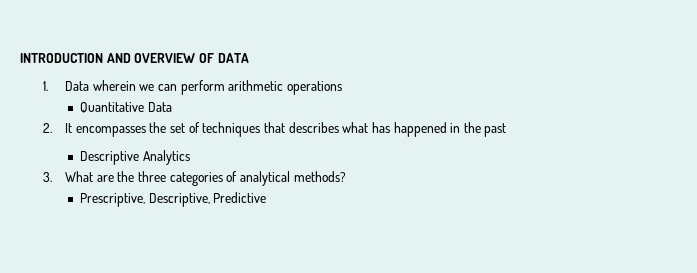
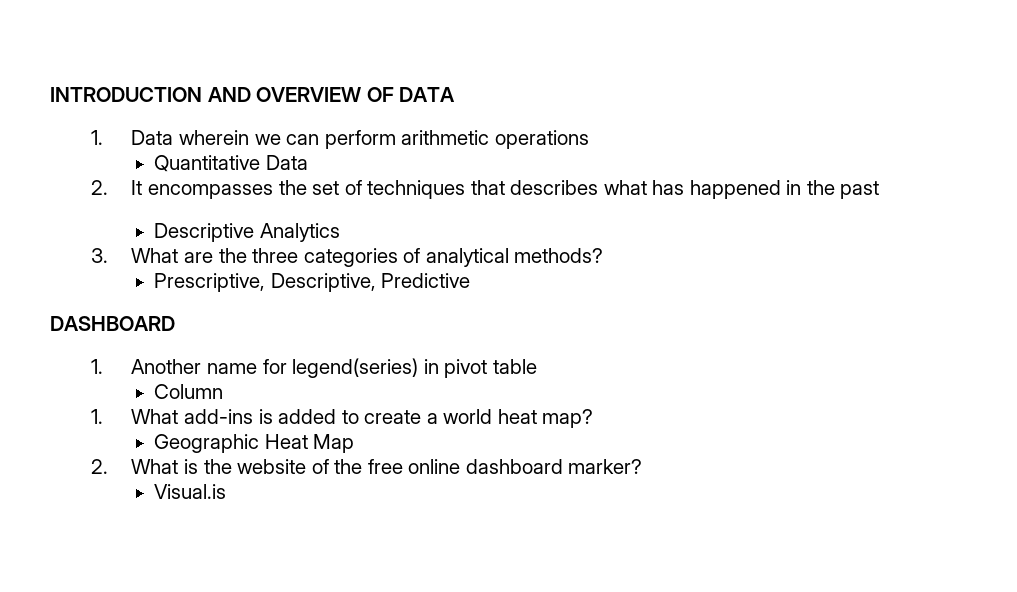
+ DASHBOARD
+ 1. Another name for legend(series) in pivot table
+ Column
+ 1. What add-ins is added to create a world heat map?
+ Geographic Heat Map
+ 2. What is the website of the free online dashboard marker?
+ Visual.is

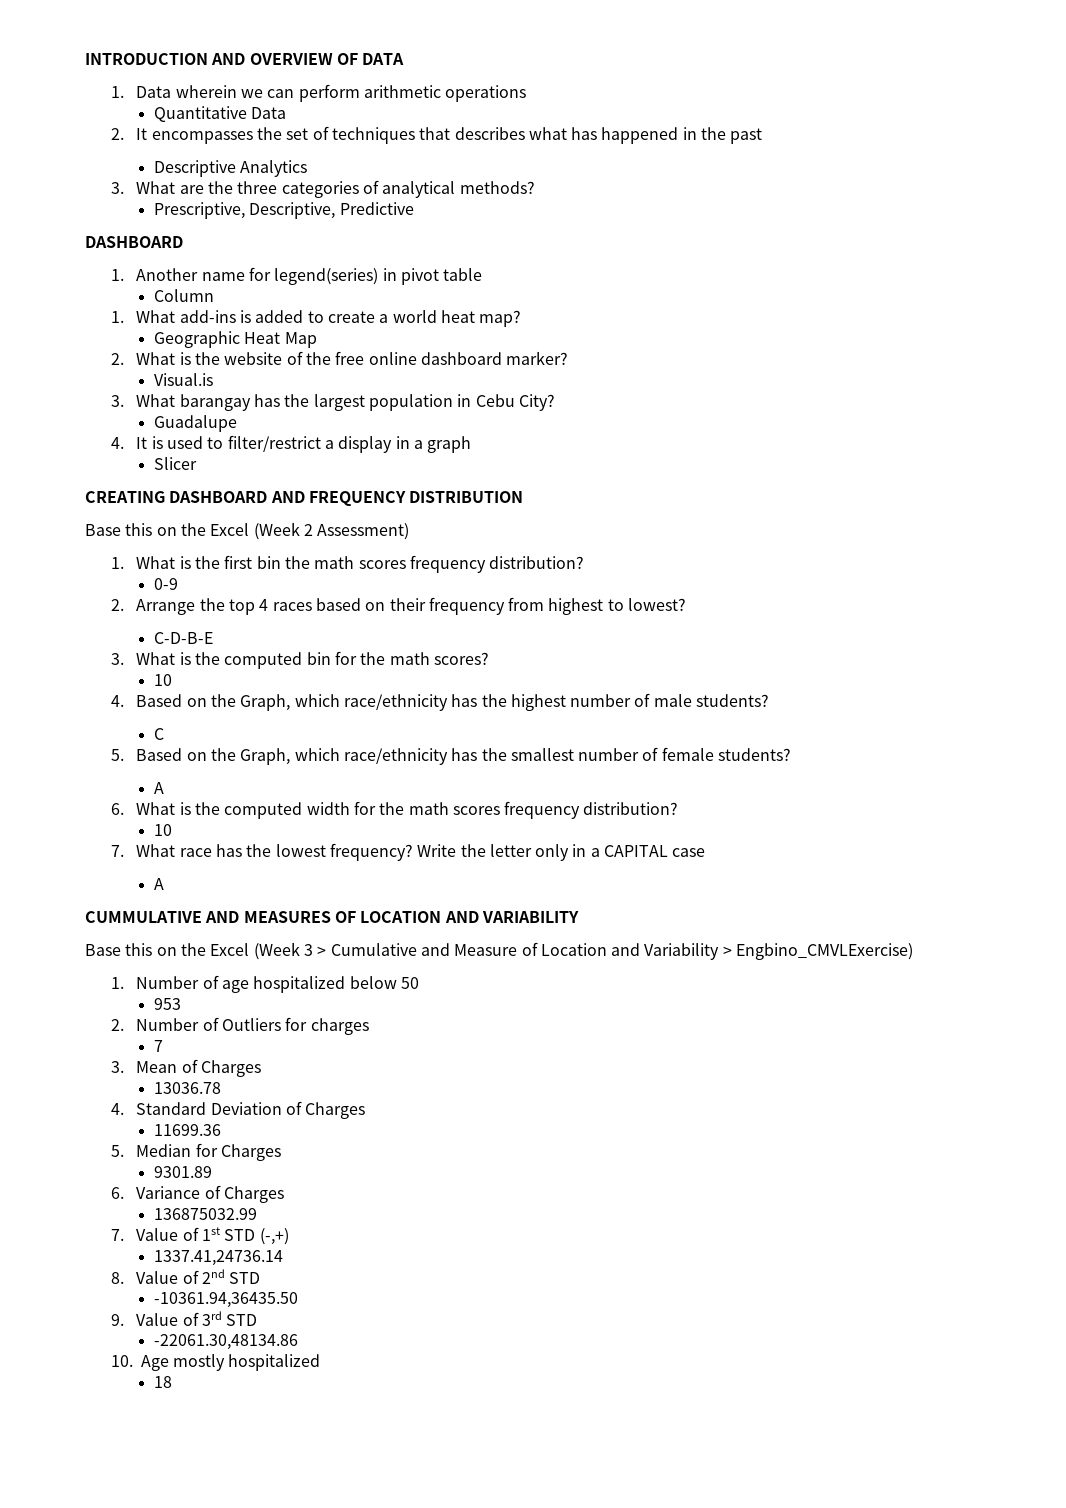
+ 3. What barangay has the largest population in Cebu City?
+ Guadalupe
+ 4. It is used to filter/restrict a display in a graph
+ Slicer
+ CREATING DASHBOARD AND FREQUENCY DISTRIBUTION
+ Base this on the Excel (Week 2 Assessment)
+ 1. What is the first bin the math scores frequency distribution?
+ 0-9
+ 2. Arrange the top 4 races based on their frequency from highest to lowest?
+ C-D-B-E
+ 3. What is the computed bin for the math scores?
+ 10
+ 4. Based on the Graph, which race/ethnicity has the highest number of male students?
+ C
+ 5. Based on the Graph, which race/ethnicity has the smallest number of female students?
+ A
+ 6. What is the computed width for the math scores frequency distribution?
+ 10
+ 7. What race has the lowest frequency? Write the letter only in a CAPITAL case
+ A
+ CUMMULATIVE AND MEASURES OF LOCATION AND VARIABILITY
+ Base this on the Excel (Week 3 > Cumulative and Measure of Location and Variability > Engbino_CMVLExercise)
+ 1. Number of age hospitalized below 50
+ 953
+ 2. Number of Outliers for charges
+ 7
+ 3. Mean of Charges
+ 13036.78
+ 4. Standard Deviation of Charges
+ 11699.36
+ 5. Median for Charges
+ 9301.89
+ 6. Variance of Charges
+ 136875032.99
+ 7. Value of 1st STD (-,+)
+ 1337.41,24736.14
+ 8. Value of 2nd STD
+ -10361.94,36435.50
+ 9. Value of 3rd STD
+ -22061.30,48134.86
+ 10. Age mostly hospitalized
+ 18

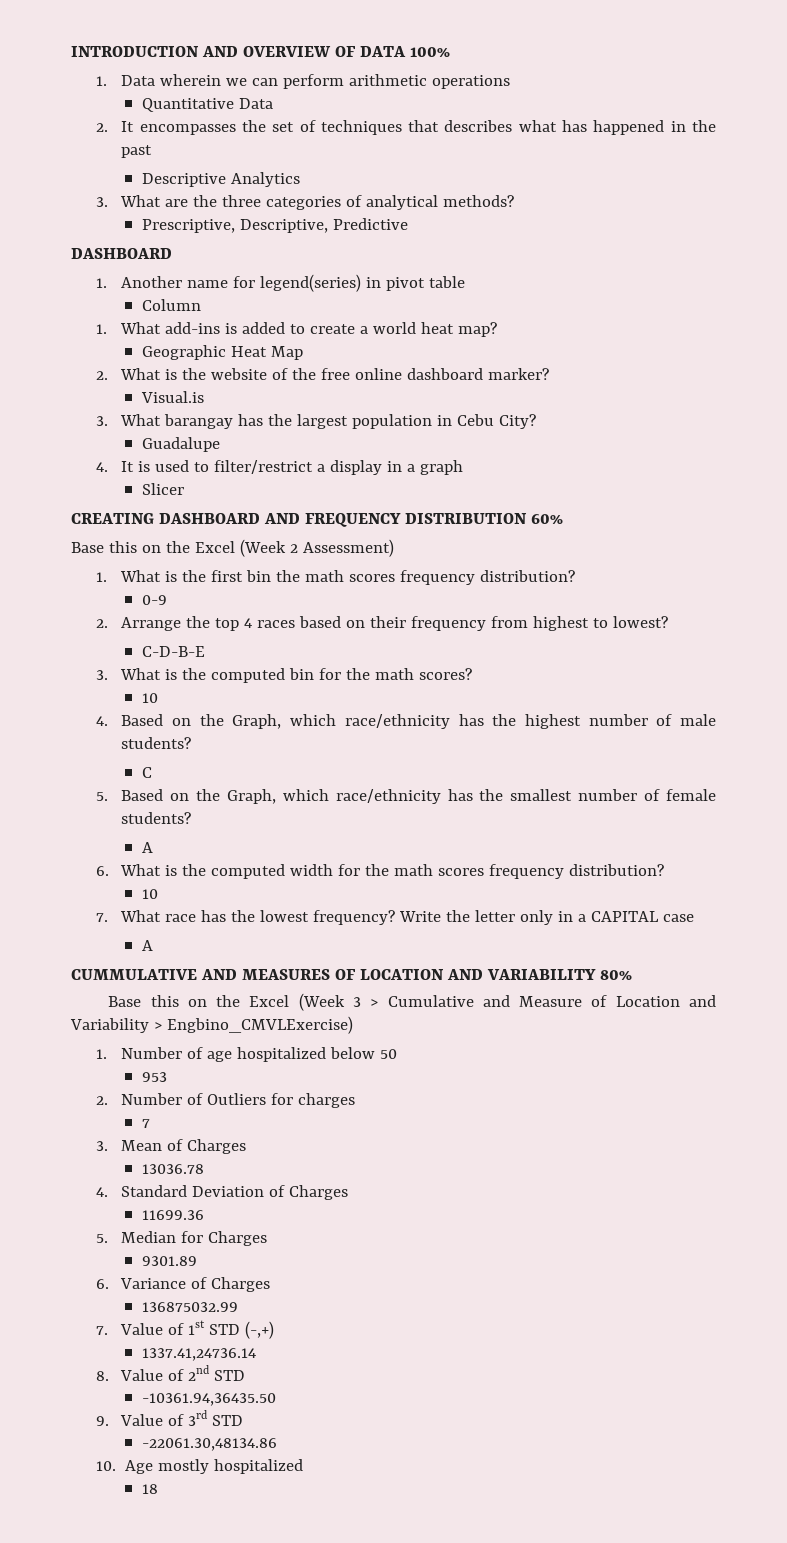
- INTRODUCTION AND OVERVIEW OF DATA
+ INTRODUCTION AND OVERVIEW OF DATA 100%
- CREATING DASHBOARD AND FREQUENCY DISTRIBUTION
+ CREATING DASHBOARD AND FREQUENCY DISTRIBUTION 60%
- CUMMULATIVE AND MEASURES OF LOCATION AND VARIABILITY
+ CUMMULATIVE AND MEASURES OF LOCATION AND VARIABILITY 80%

